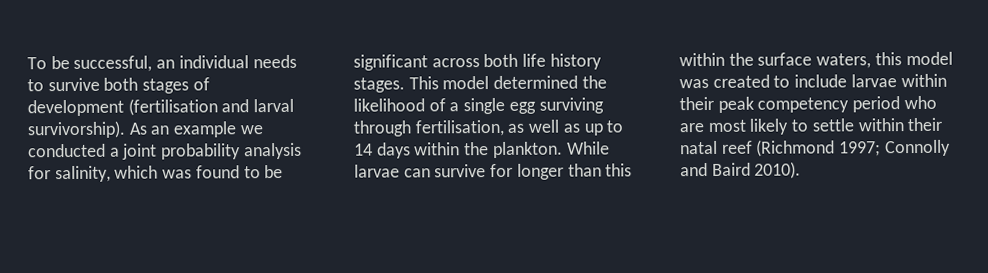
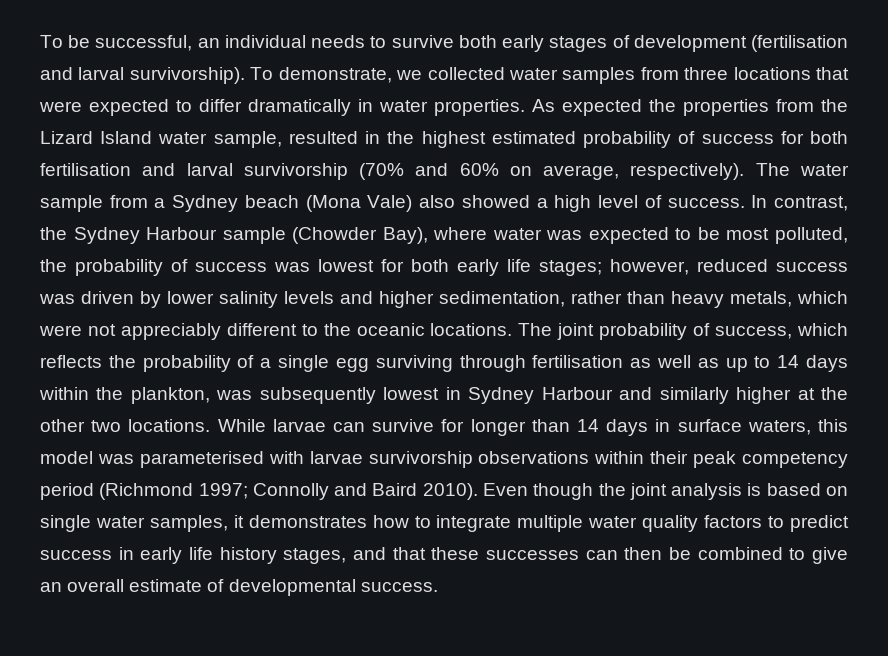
- To be successful, an individual needs to survive both stages of development (fertilisation and larval survivorship).
+ To be successful, an individual needs to survive both early stages of development (fertilisation and larval survivorship).
- As an example we conducted a joint probability analysis for salinity, which was found to be significant across both life history stages. This model determined the likelihood of a single egg surviving through fertilisation, as well as up to 14 days within the plankton.
+ To demonstrate, we collected water samples from three locations that were expected to differ dramatically in water properties. As expected the properties from the Lizard Island water sample, resulted in the highest estimated probability of success for both fertilisation and larval survivorship (70% and 60% on average, respectively). The water sample from a Sydney beach (Mona Vale) also showed a high level of success. In contrast, the Sydney Harbour sample (Chowder Bay), where water was expected to be most polluted, the probability of success was lowest for both early life stages; however, reduced success was driven by lower salinity levels and higher sedimentation, rather than heavy metals, which were not appreciably different to the oceanic locations. The joint probability of success, which reflects the probability of a single egg surviving through fertilisation as well as up to 14 days within the plankton, was subsequently lowest in Sydney Harbour and similarly higher at the other two locations.
- While larvae can survive for longer than this within the surface waters, this model was created to include larvae within their peak competency period who are most likely to settle within their natal reef (Richmond 1997; Connolly and Baird 2010).
+ While larvae can survive for longer than 14 days in surface waters, this model was parameterised with larvae survivorship observations within their peak competency period (Richmond 1997; Connolly and Baird 2010).
+ Even though the joint analysis is based on single water samples, it demonstrates how to integrate multiple water quality factors to predict success in early life history stages, and that these successes can then be combined to give an overall estimate of developmental success.

